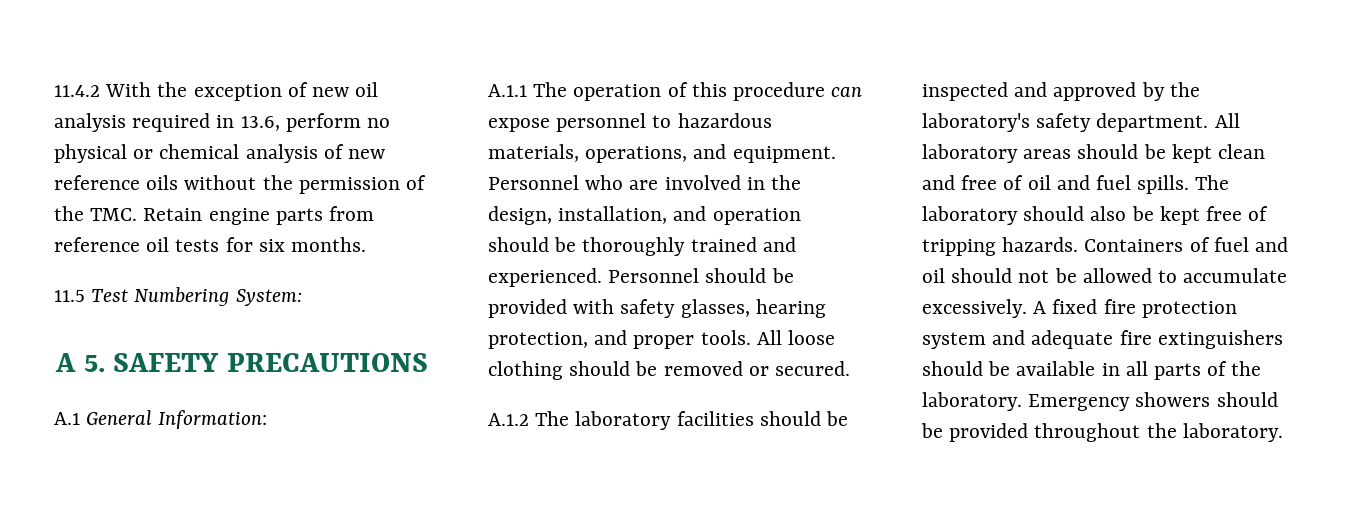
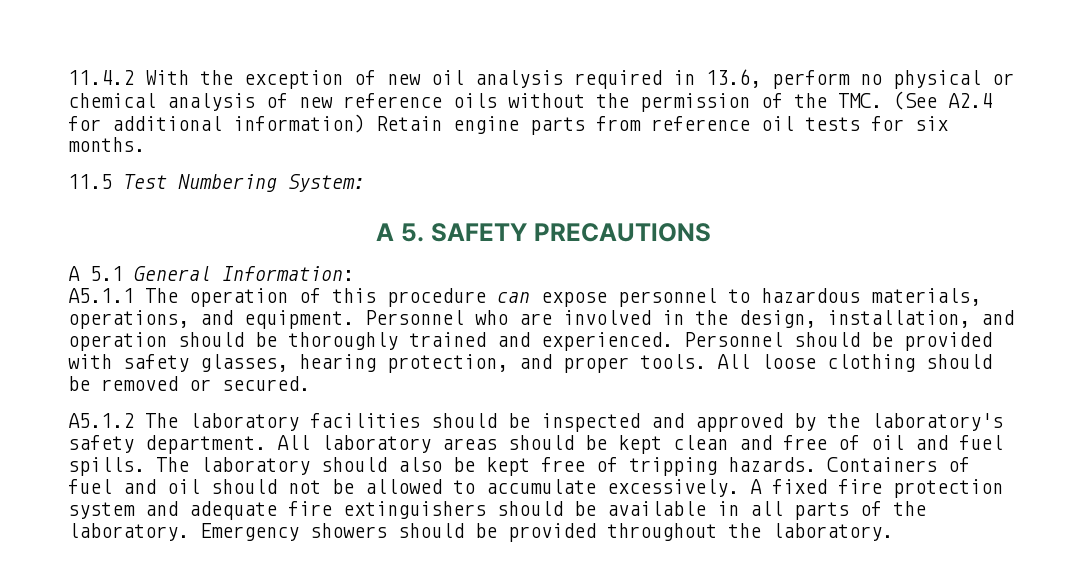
- 11.4.2 With the exception of new oil analysis required in 13.6, perform no physical or chemical analysis of new reference oils without the permission of the TMC. Retain engine parts from reference oil tests for six months.
+ 11.4.2 With the exception of new oil analysis required in 13.6, perform no physical or chemical analysis of new reference oils without the permission of the TMC. (See A2.4 for additional information) Retain engine parts from reference oil tests for six months.
- A.1 General Information:
+ A 5.1 General Information:
- A.1.1 The operation of this procedure can expose personnel to hazardous materials, operations, and equipment.
+ A5.1.1 The operation of this procedure can expose personnel to hazardous materials, operations, and equipment.
- A.1.2 The laboratory facilities should be inspected and approved by the laboratory's safety department.
+ A5.1.2 The laboratory facilities should be inspected and approved by the laboratory's safety department.

